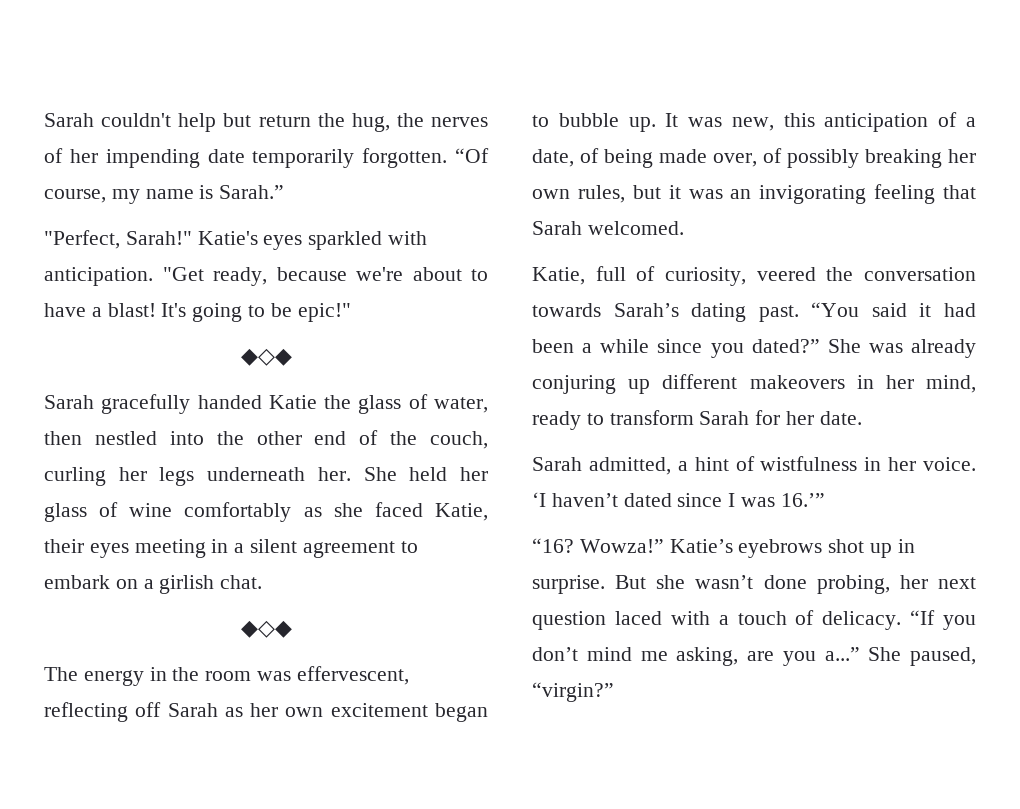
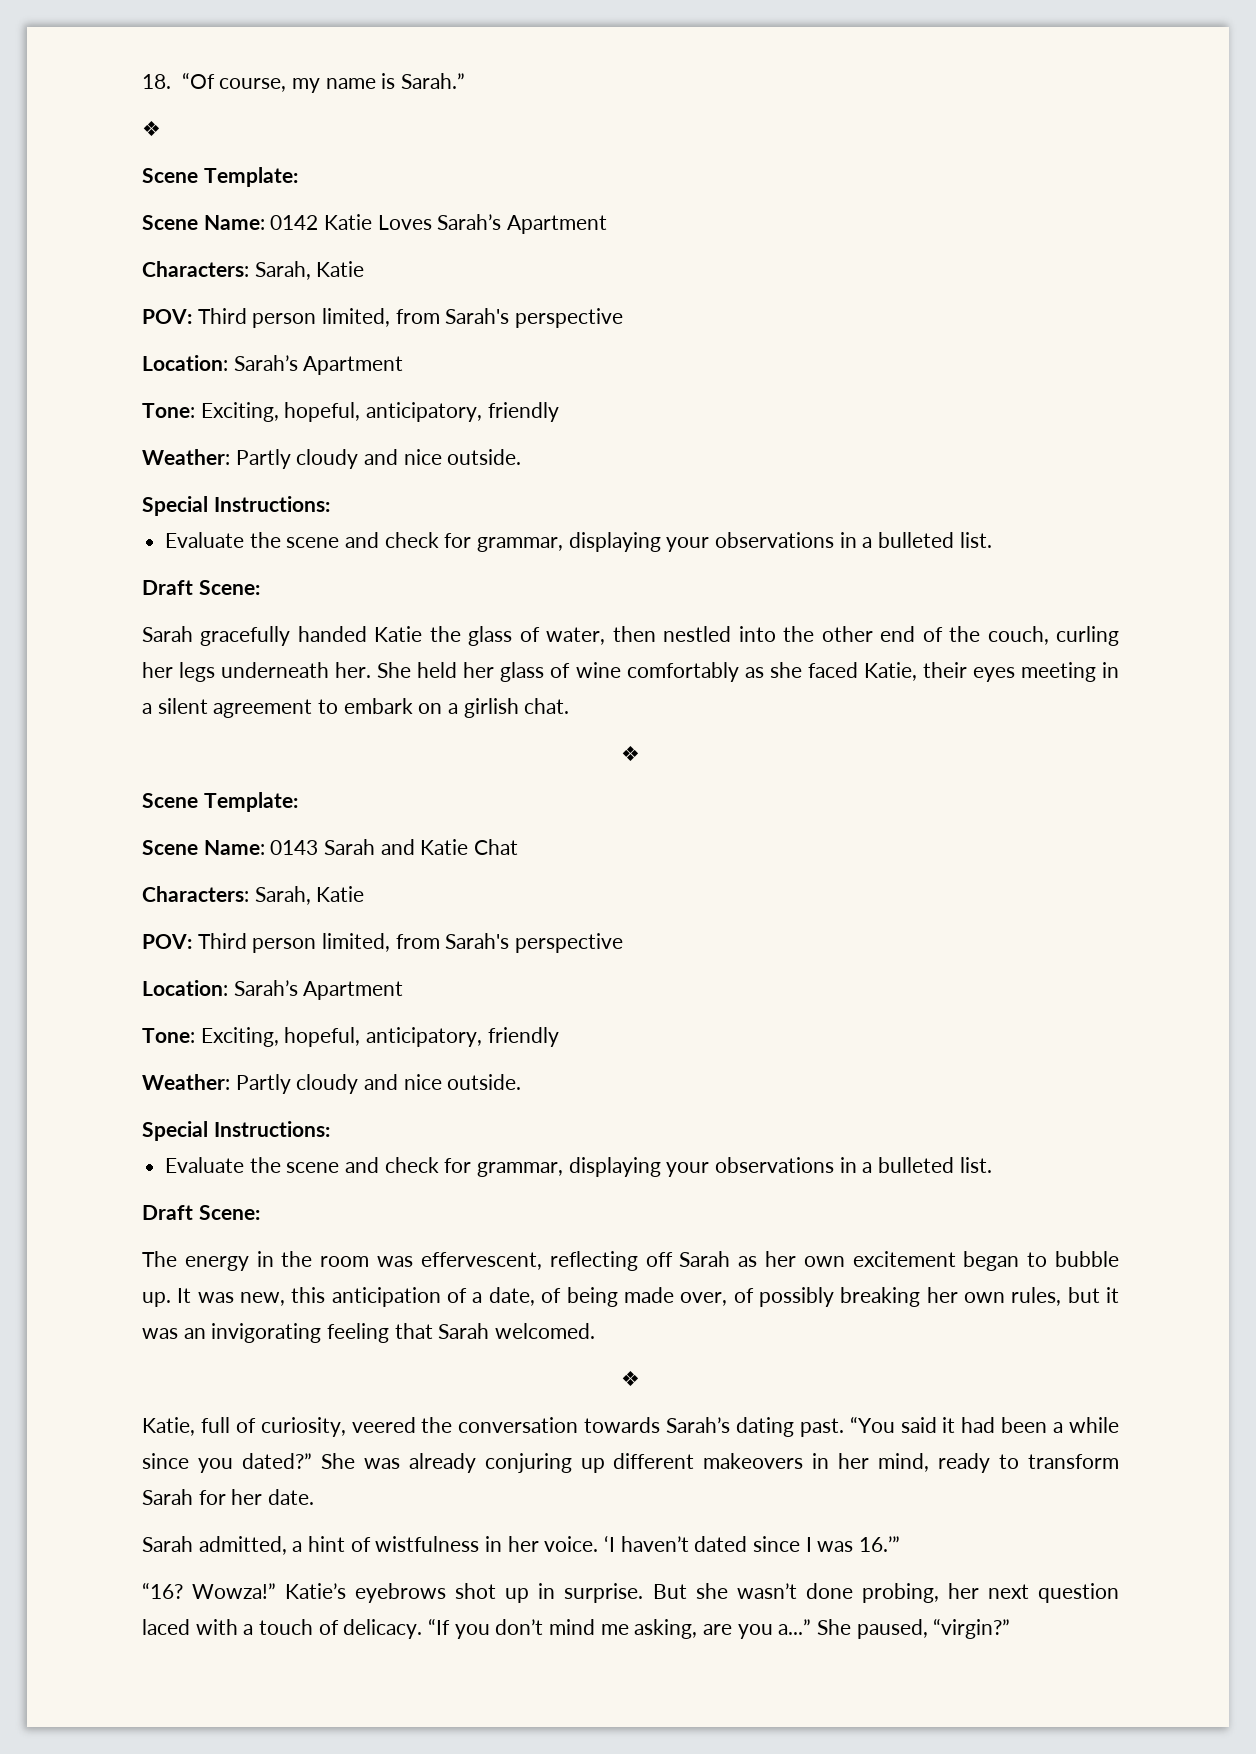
- Sarah couldn't help but return the hug, the nerves of her impending date temporarily forgotten. “Of course, my name is Sarah.”
- "Perfect, Sarah!" Katie's eyes sparkled with anticipation. "Get ready, because we're about to have a blast! It's going to be epic!"
- ◆◇◆
+ 18. “Of course, my name is Sarah.”
+ ❖
+ Scene Template:
+ Scene Name: 0142 Katie Loves Sarah’s Apartment
+ Characters: Sarah, Katie
+ POV: Third person limited, from Sarah's perspective
+ Location: Sarah’s Apartment
+ Tone: Exciting, hopeful, anticipatory, friendly
+ Weather: Partly cloudy and nice outside.
+ Special Instructions:
+ Evaluate the scene and check for grammar, displaying your observations in a bulleted list.
+ Draft Scene:
  She held her glass of wine comfortably as she faced Katie, their eyes meeting in a silent agreement to embark on a girlish chat.
- ◆◇◆
+ ❖
+ Scene Template:
+ Scene Name: 0143 Sarah and Katie Chat
+ Characters: Sarah, Katie
+ POV: Third person limited, from Sarah's perspective
+ Location: Sarah’s Apartment
+ Tone: Exciting, hopeful, anticipatory, friendly
+ Weather: Partly cloudy and nice outside.
+ Special Instructions:
+ Evaluate the scene and check for grammar, displaying your observations in a bulleted list.
+ Draft Scene:
  It was new, this anticipation of a date, of being made over, of possibly breaking her own rules, but it was an invigorating feeling that Sarah welcomed.
+ ❖

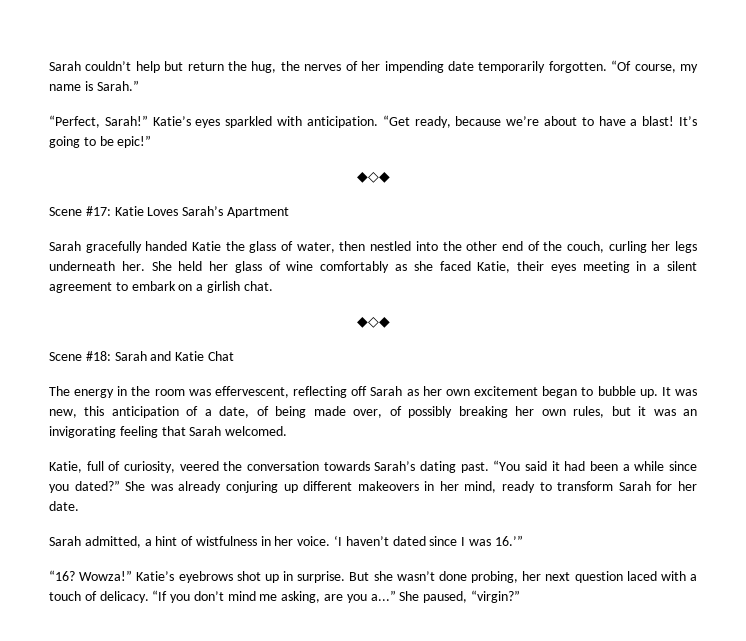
- 18. “Of course, my name is Sarah.”
- ❖
- Scene Template:
- Scene Name: 0142 Katie Loves Sarah’s Apartment
- Characters: Sarah, Katie
- POV: Third person limited, from Sarah's perspective
- Location: Sarah’s Apartment
- Tone: Exciting, hopeful, anticipatory, friendly
- Weather: Partly cloudy and nice outside.
- Special Instructions:
- Evaluate the scene and check for grammar, displaying your observations in a bulleted list.
- Draft Scene:
+ Sarah couldn’t help but return the hug, the nerves of her impending date temporarily forgotten. “Of course, my name is Sarah.”
+ “Perfect, Sarah!” Katie’s eyes sparkled with anticipation. “Get ready, because we’re about to have a blast! It’s going to be epic!”
+ ◆◇◆
+ Scene #17: Katie Loves Sarah’s Apartment
  She held her glass of wine comfortably as she faced Katie, their eyes meeting in a silent agreement to embark on a girlish chat.
- ❖
- Scene Template:
- Scene Name: 0143 Sarah and Katie Chat
- Characters: Sarah, Katie
- POV: Third person limited, from Sarah's perspective
- Location: Sarah’s Apartment
- Tone: Exciting, hopeful, anticipatory, friendly
- Weather: Partly cloudy and nice outside.
- Special Instructions:
- Evaluate the scene and check for grammar, displaying your observations in a bulleted list.
- Draft Scene:
+ ◆◇◆
+ Scene #18: Sarah and Katie Chat
  It was new, this anticipation of a date, of being made over, of possibly breaking her own rules, but it was an invigorating feeling that Sarah welcomed.
- ❖

